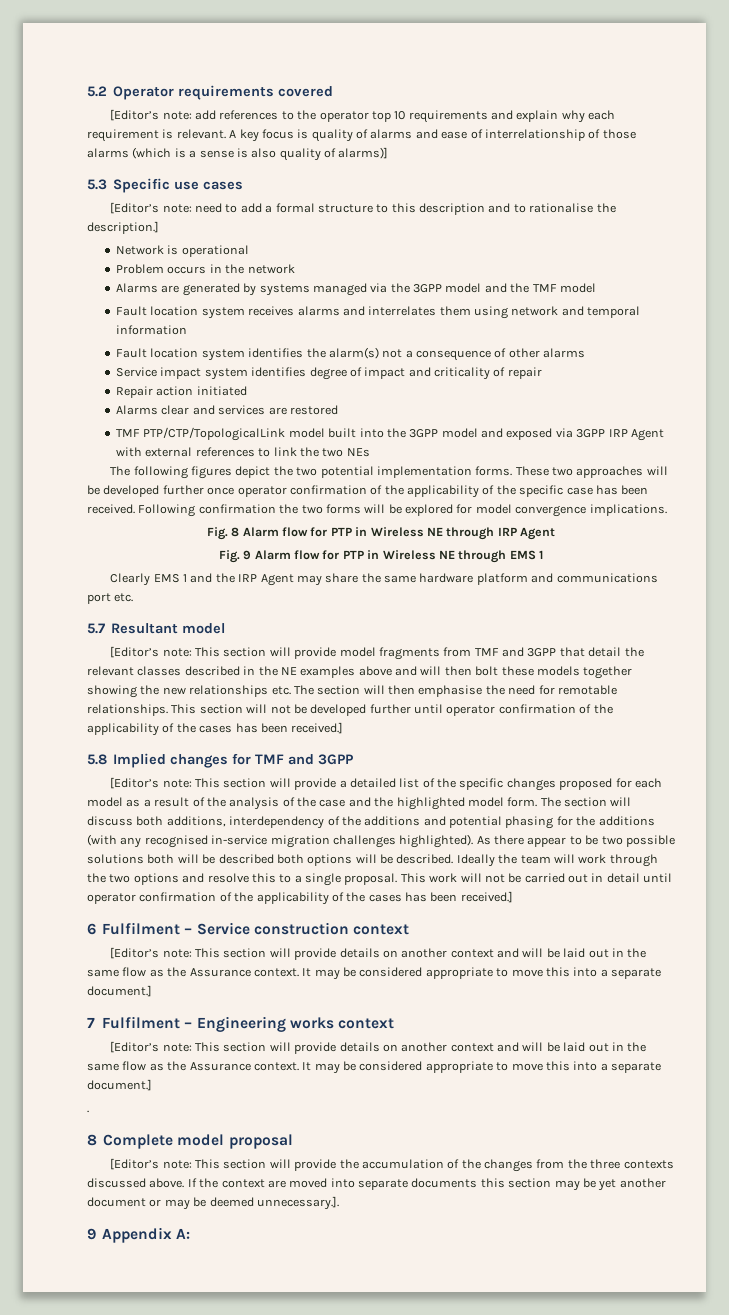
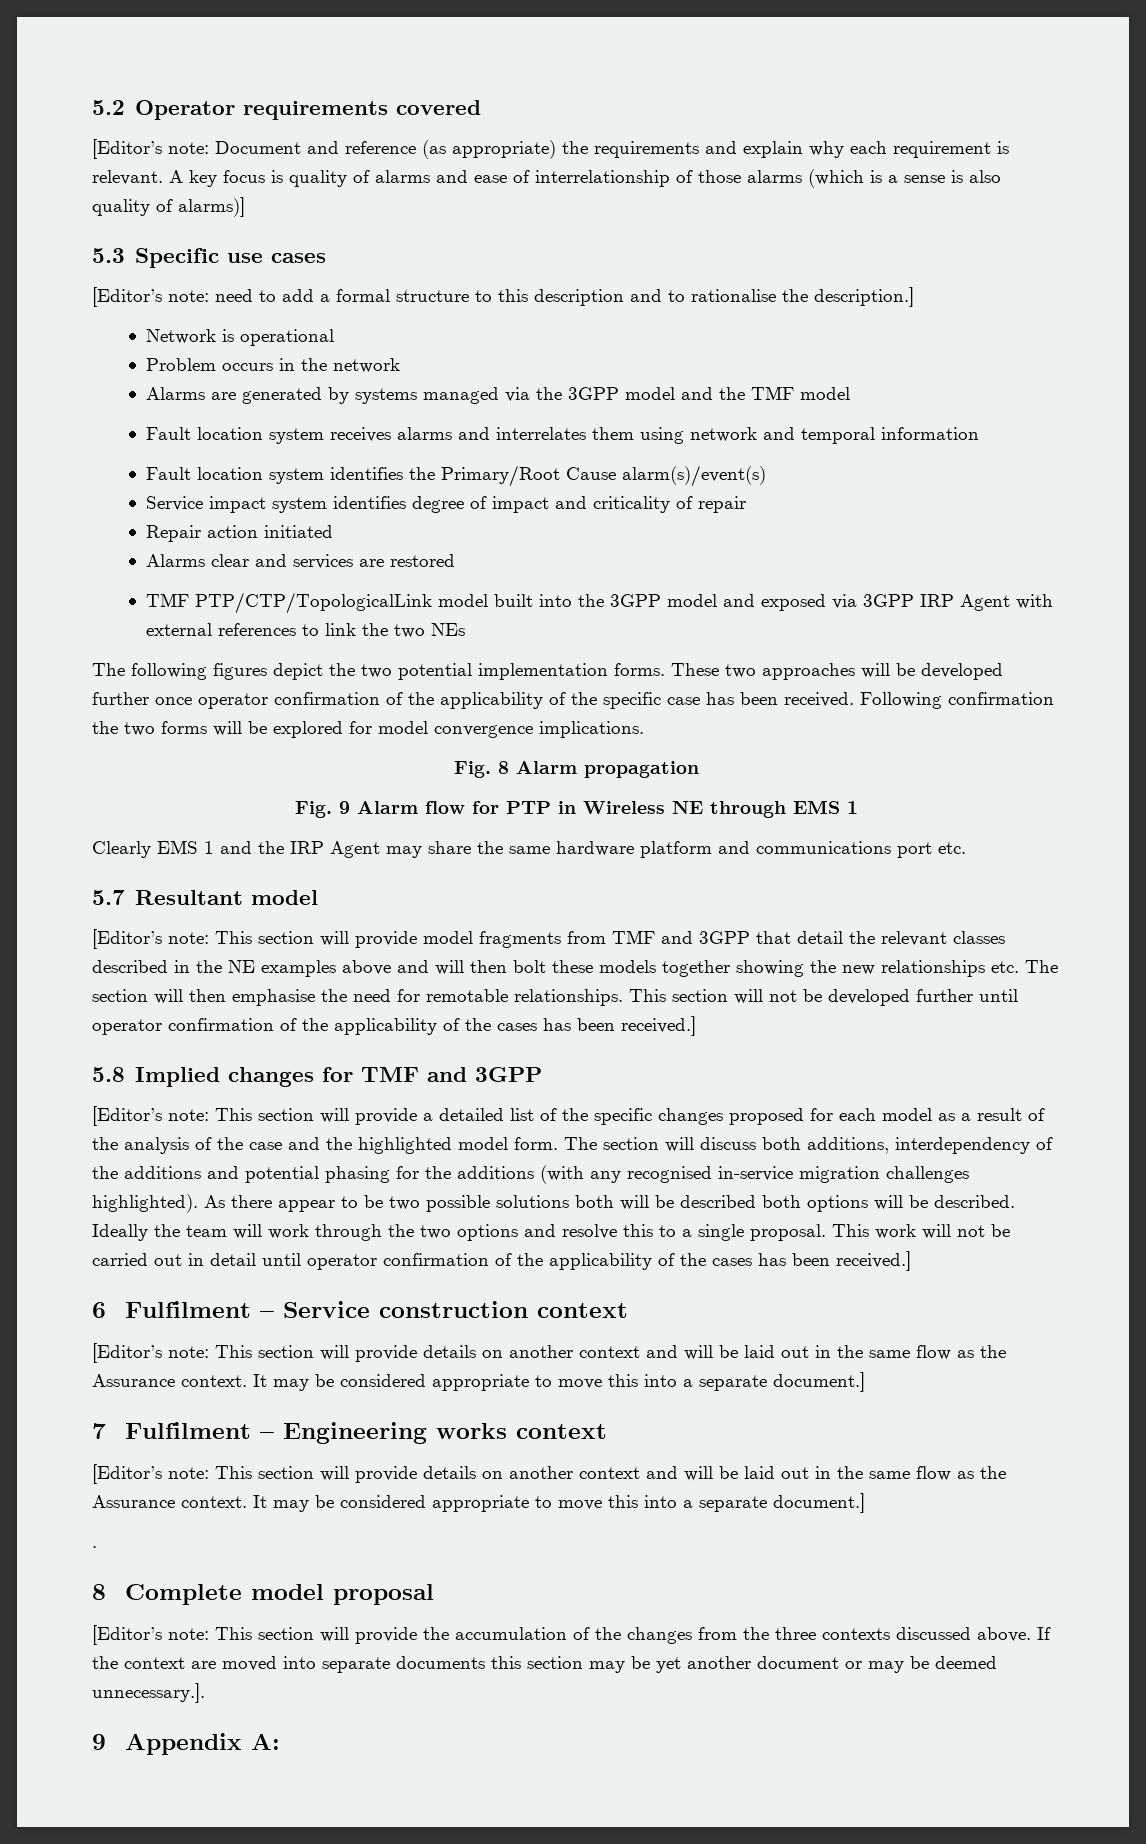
- [Editor’s note: add references to the operator top 10 requirements and explain why each requirement is relevant.
+ [Editor’s note: Document and reference (as appropriate) the requirements and explain why each requirement is relevant.
- Fault location system identifies the alarm(s) not a consequence of other alarms
+ Fault location system identifies the Primary/Root Cause alarm(s)/event(s)
- Fig. 8 Alarm flow for PTP in Wireless NE through IRP Agent
+ Fig. 8 Alarm propagation

